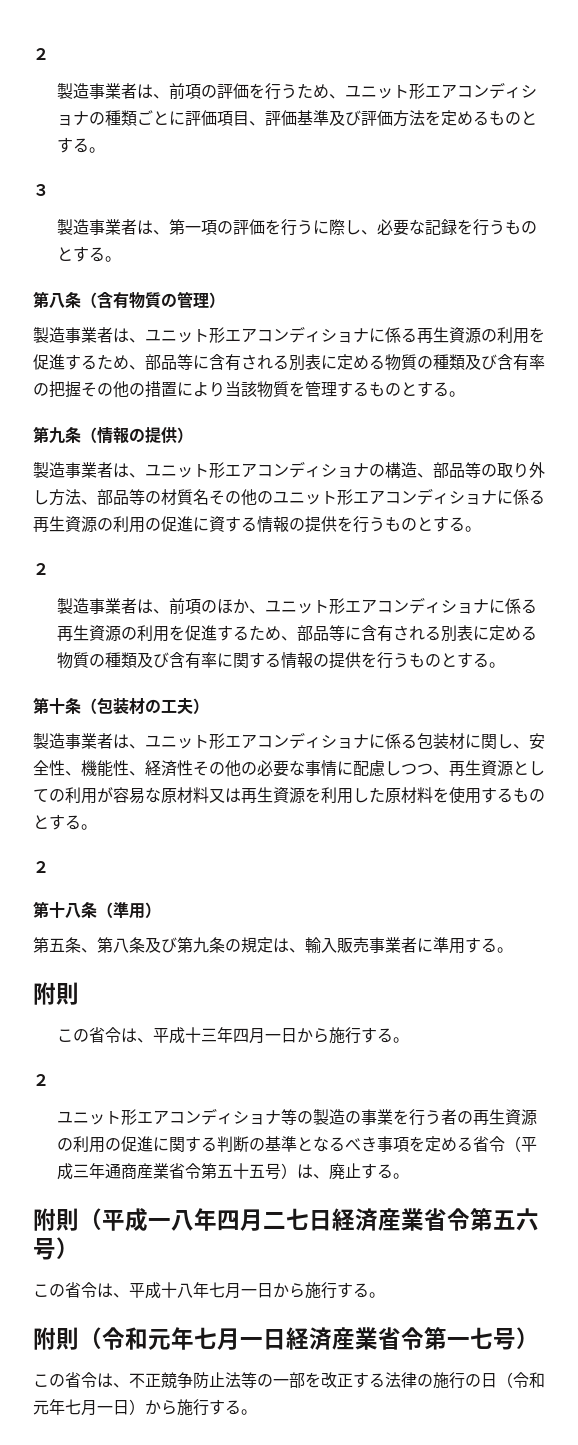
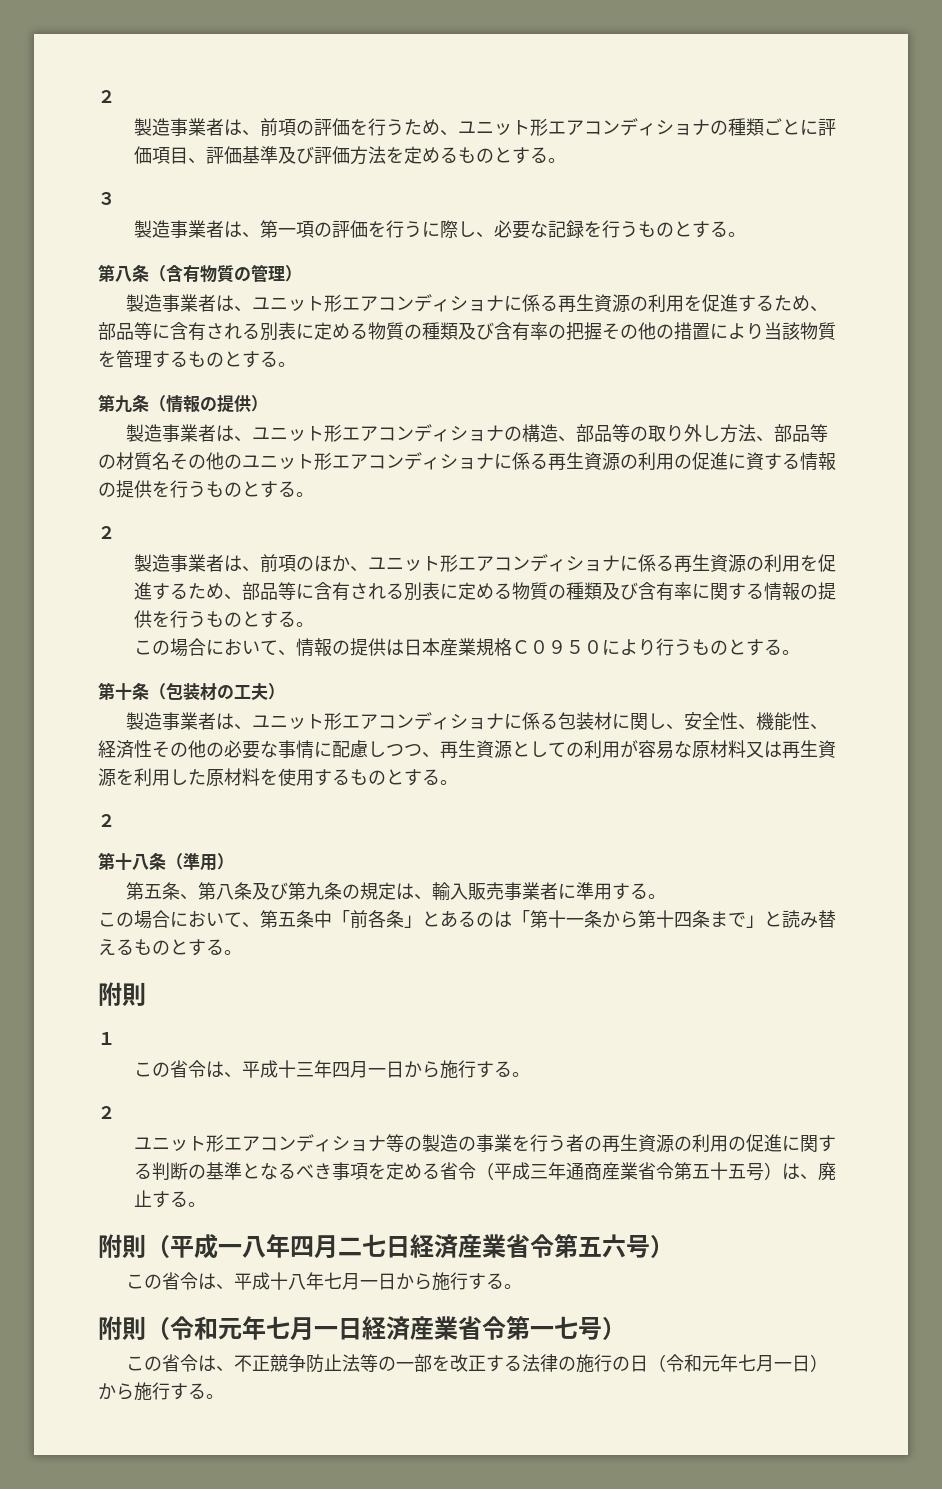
+ この場合において、情報の提供は日本産業規格Ｃ０９５０により行うものとする。
  第五条、第八条及び第九条の規定は、輸入販売事業者に準用する。
+ この場合において、第五条中「前各条」とあるのは「第十一条から第十四条まで」と読み替えるものとする。
  附則
+ １

